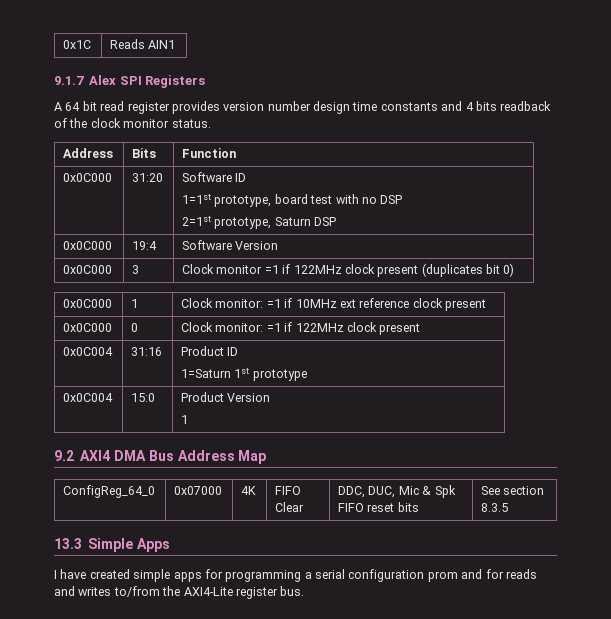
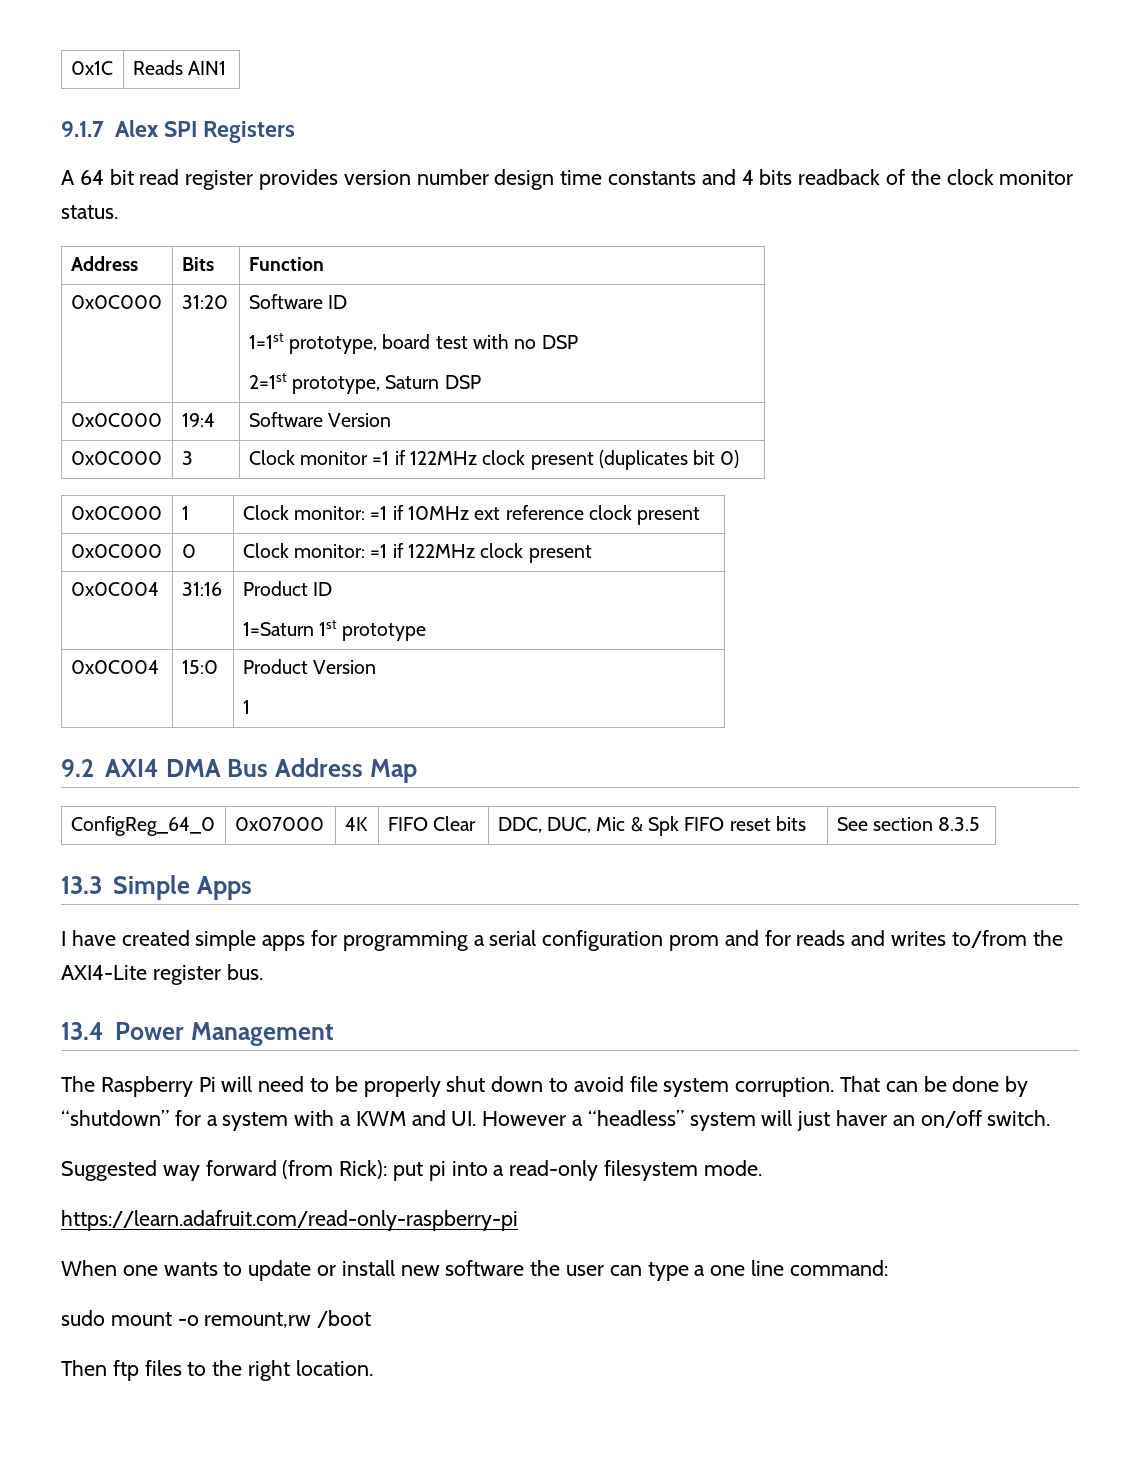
+ 13.4 Power Management
+ The Raspberry Pi will need to be properly shut down to avoid file system corruption. That can be done by “shutdown” for a system with a KWM and UI. However a “headless” system will just haver an on/off switch.
+ Suggested way forward (from Rick): put pi into a read-only filesystem mode.
+ https://learn.adafruit.com/read-only-raspberry-pi
+ When one wants to update or install new software the user can type a one line command:
+ sudo mount -o remount,rw /boot
+ Then ftp files to the right location.

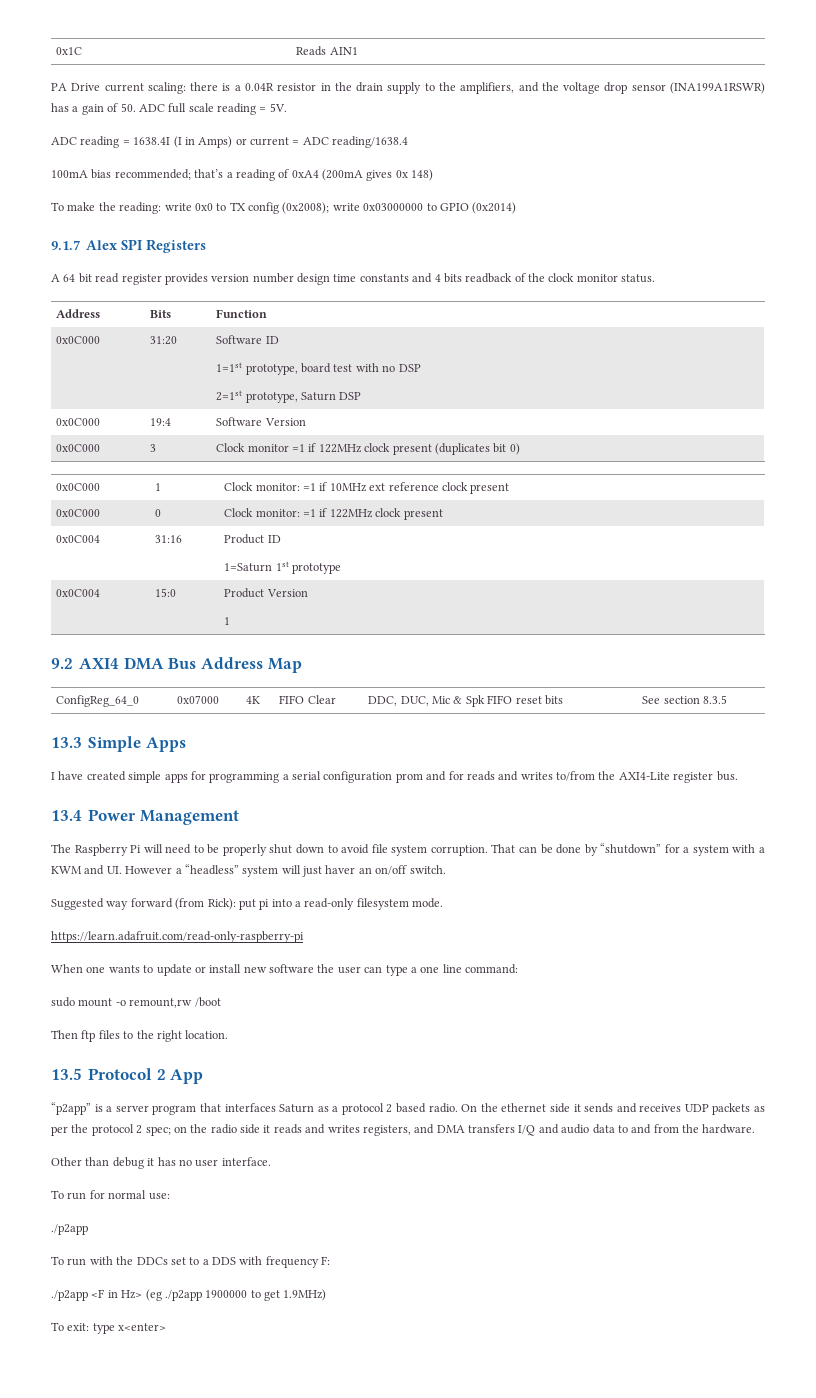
+ PA Drive current scaling: there is a 0.04R resistor in the drain supply to the amplifiers, and the voltage drop sensor (INA199A1RSWR) has a gain of 50. ADC full scale reading = 5V.
+ ADC reading = 1638.4I (I in Amps) or current = ADC reading/1638.4
+ 100mA bias recommended; that’s a reading of 0xA4 (200mA gives 0x 148)
+ To make the reading: write 0x0 to TX config (0x2008); write 0x03000000 to GPIO (0x2014)
+ 13.5 Protocol 2 App
+ “p2app” is a server program that interfaces Saturn as a protocol 2 based radio. On the ethernet side it sends and receives UDP packets as per the protocol 2 spec; on the radio side it reads and writes registers, and DMA transfers I/Q and audio data to and from the hardware.
+ Other than debug it has no user interface.
+ To run for normal use:
+ ./p2app
+ To run with the DDCs set to a DDS with frequency F:
+ ./p2app <F in Hz> (eg ./p2app 1900000 to get 1.9MHz)
+ To exit: type x<enter>

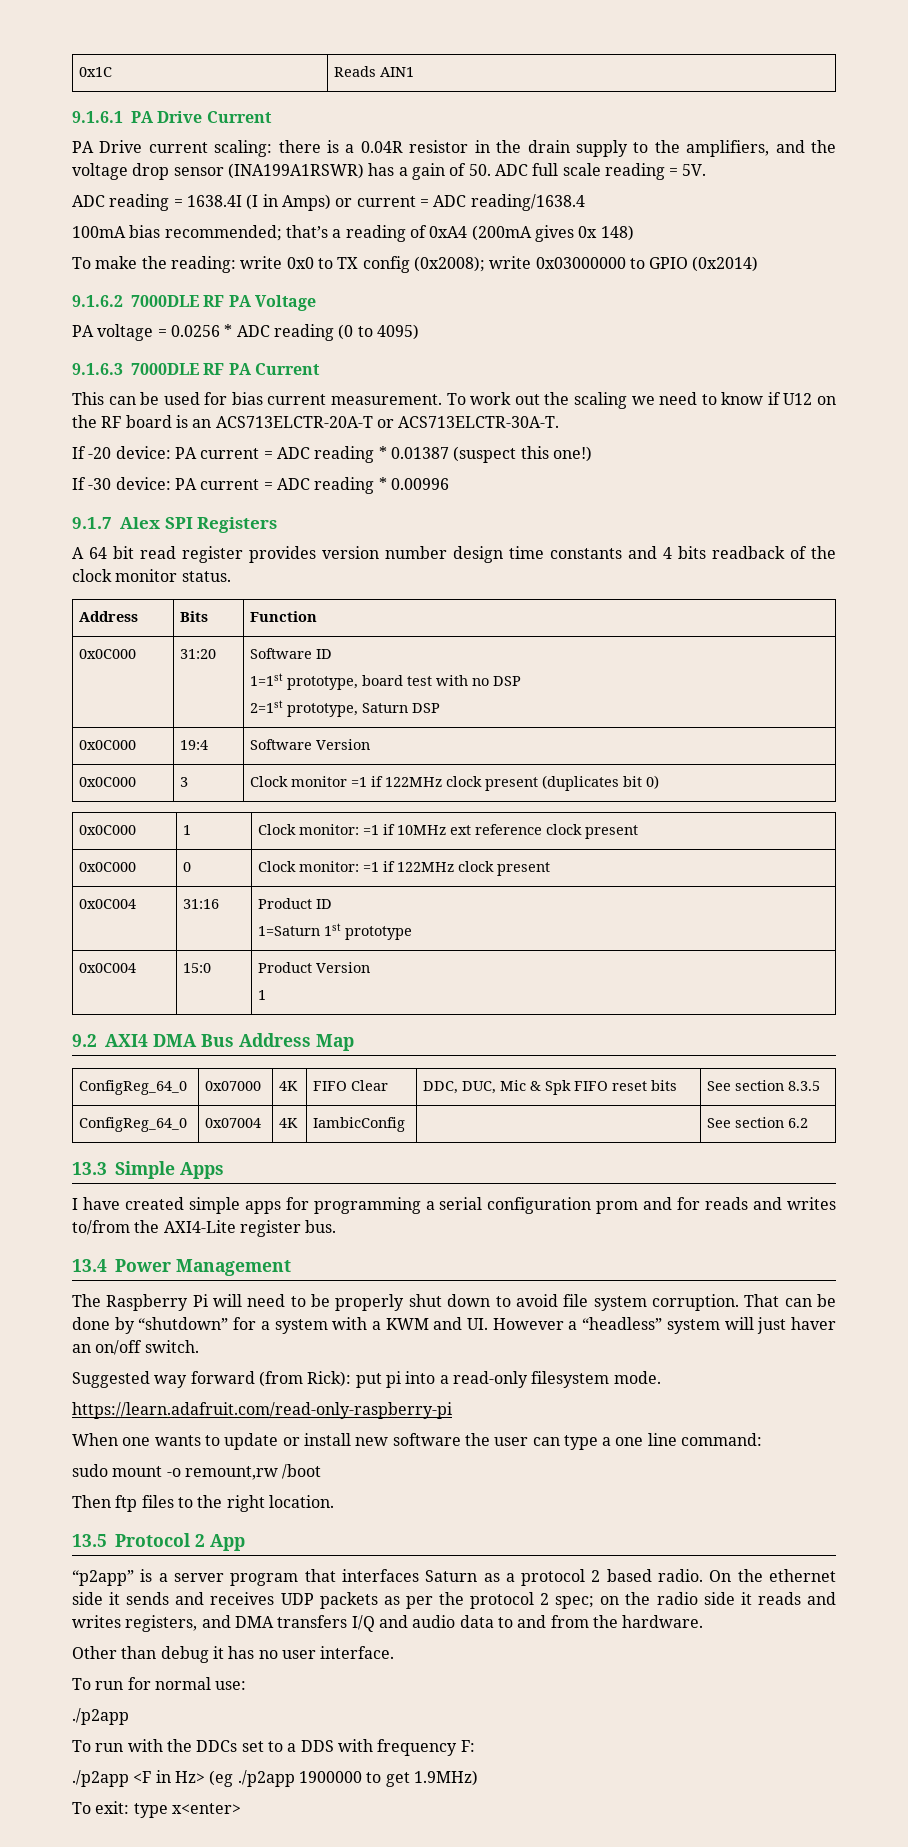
+ 9.1.6.1 PA Drive Current
+ 9.1.6.2 7000DLE RF PA Voltage
+ PA voltage = 0.0256 * ADC reading (0 to 4095)
+ 9.1.6.3 7000DLE RF PA Current
+ This can be used for bias current measurement. To work out the scaling we need to know if U12 on the RF board is an ACS713ELCTR-20A-T or ACS713ELCTR-30A-T.
+ If -20 device: PA current = ADC reading * 0.01387 (suspect this one!)
+ If -30 device: PA current = ADC reading * 0.00996
+ ConfigReg_64_0 | 0x07004 | 4K | IambicConfig | | See section 6.2

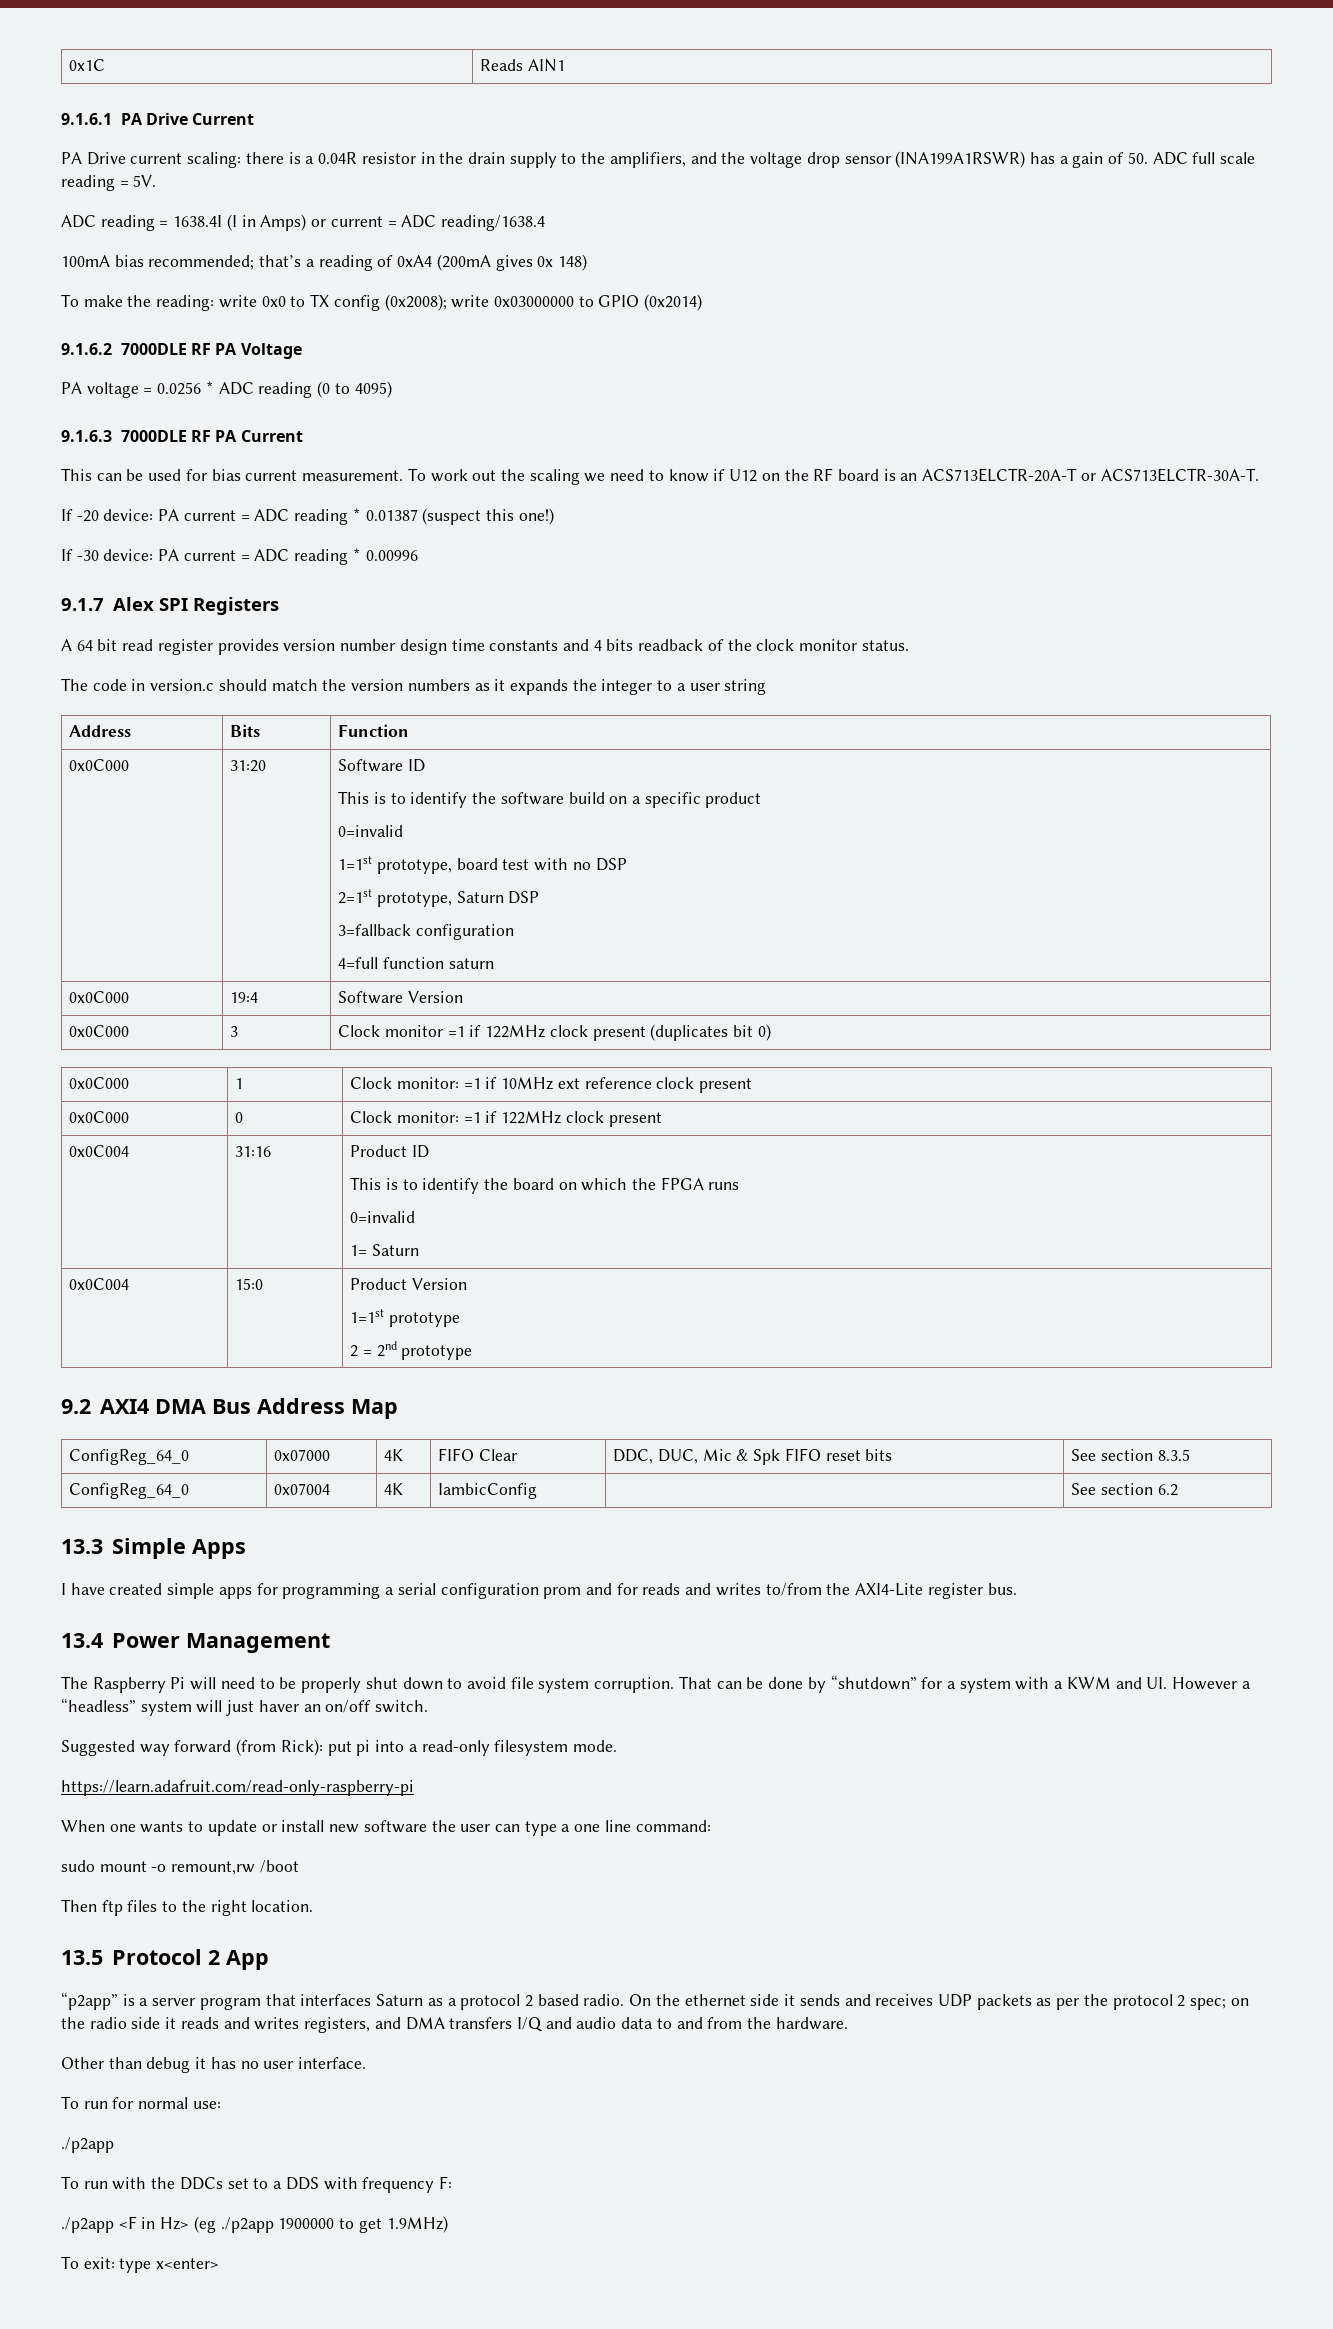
+ The code in version.c should match the version numbers as it expands the integer to a user string
  0x0C000 | 31:20 | Software ID
+ This is to identify the software build on a specific product
+ 0=invalid
  1=1st prototype, board test with no DSP
  2=1st prototype, Saturn DSP
+ 3=fallback configuration
+ 4=full function saturn
  0x0C004 | 31:16 | Product ID
- 1=Saturn 1st prototype
+ This is to identify the board on which the FPGA runs
+ 0=invalid
+ 1= Saturn
  0x0C004 | 15:0 | Product Version
- 1
+ 1=1st prototype
+ 2 = 2nd prototype

